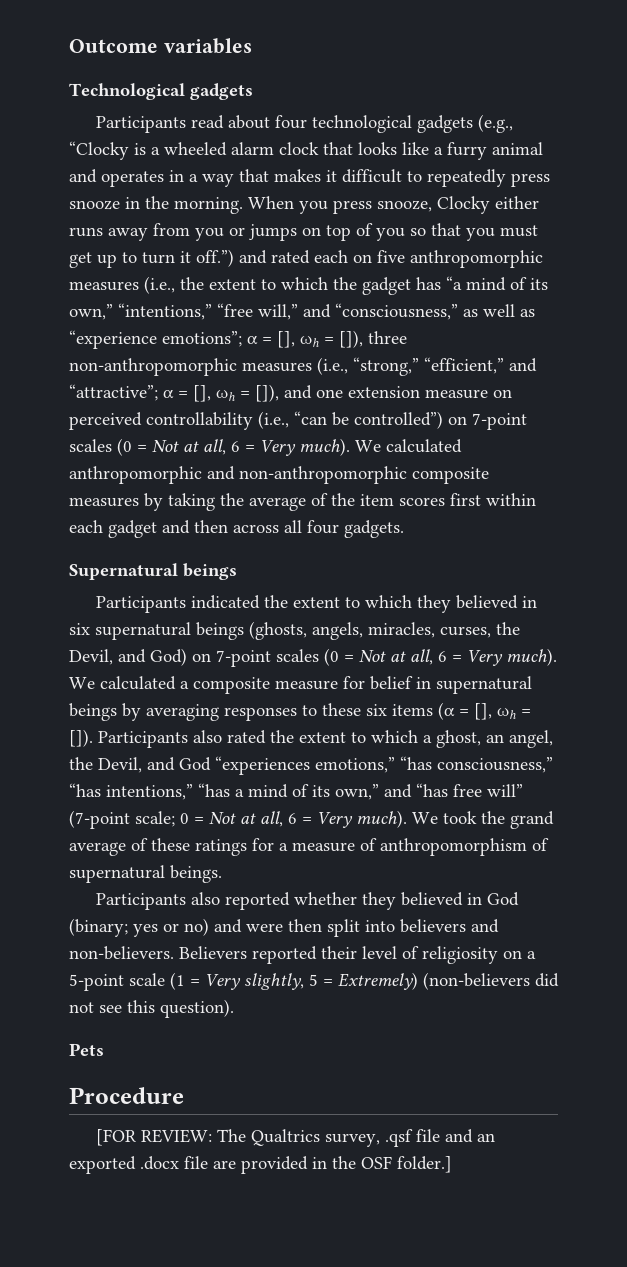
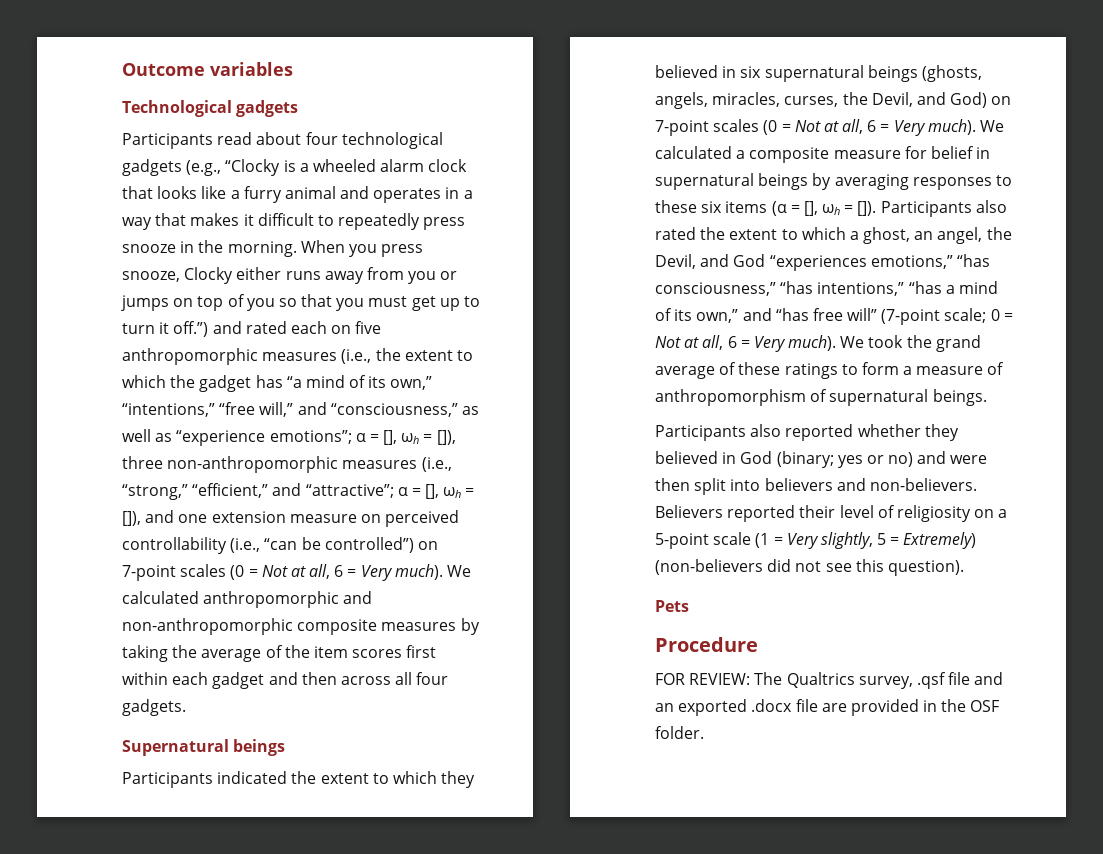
- We took the grand average of these ratings for a measure of anthropomorphism of supernatural beings.
+ We took the grand average of these ratings to form a measure of anthropomorphism of supernatural beings.
- [FOR REVIEW: The Qualtrics survey, .qsf file and an exported .docx file are provided in the OSF folder.]
+ FOR REVIEW: The Qualtrics survey, .qsf file and an exported .docx file are provided in the OSF folder.

